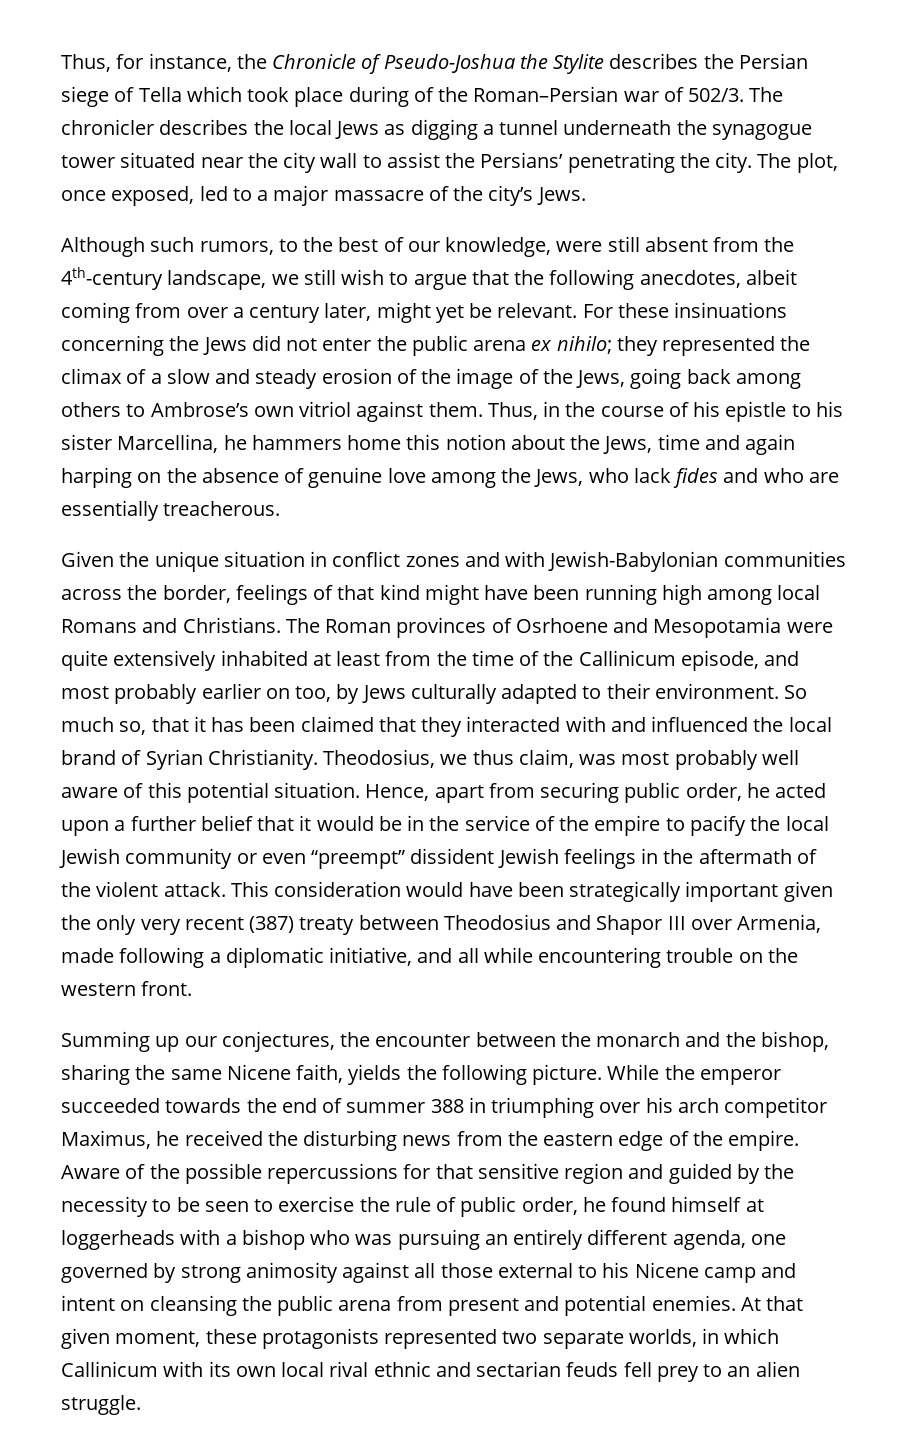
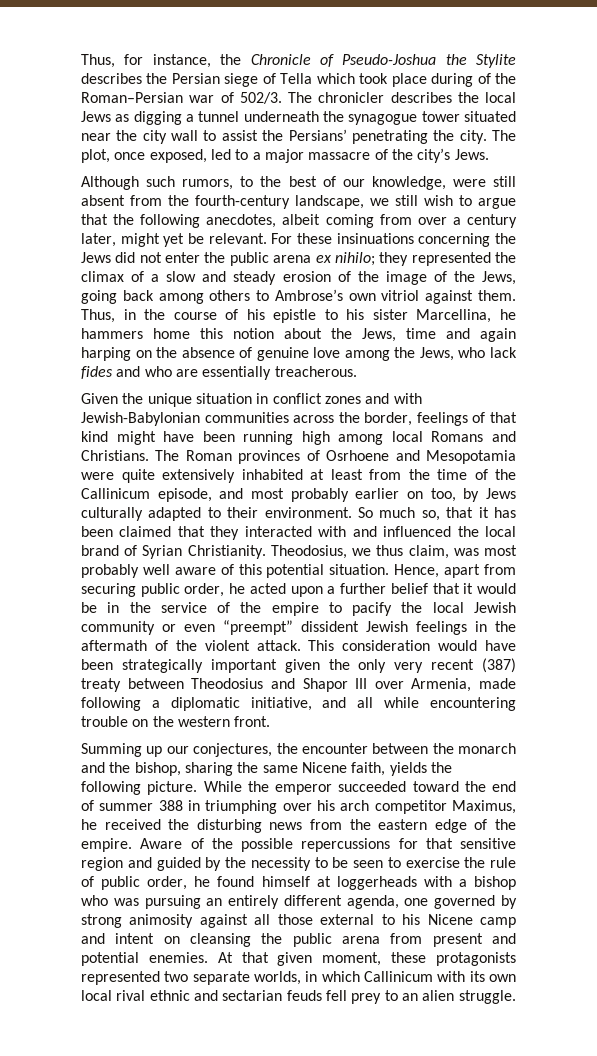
- Although such rumors, to the best of our knowledge, were still absent from the 4th-century landscape, we still wish to argue that the following anecdotes, albeit coming from over a century later, might yet be relevant.
+ Although such rumors, to the best of our knowledge, were still absent from the fourth-century landscape, we still wish to argue that the following anecdotes, albeit coming from over a century later, might yet be relevant.
- While the emperor succeeded towards the end of summer 388 in triumphing over his arch competitor Maximus, he received the disturbing news from the eastern edge of the empire.
+ While the emperor succeeded toward the end of summer 388 in triumphing over his arch competitor Maximus, he received the disturbing news from the eastern edge of the empire.

